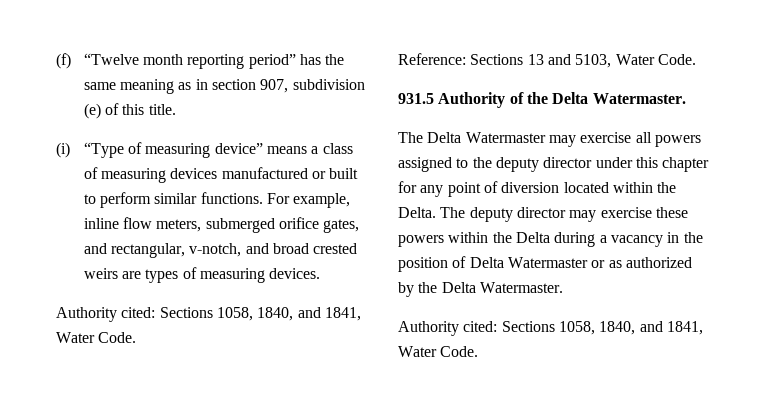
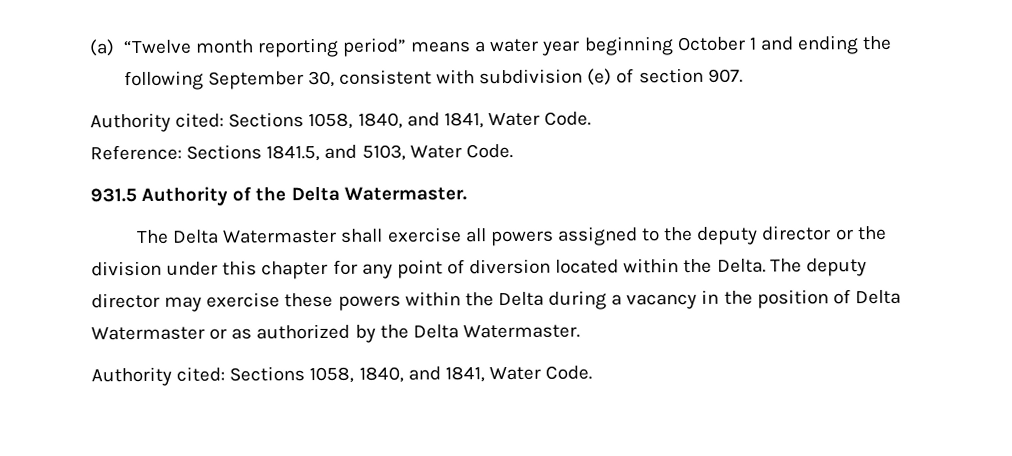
- (f) “Twelve month reporting period” has the same meaning as in section 907, subdivision (e) of this title.
- (i) “Type of measuring device” means a class of measuring devices manufactured or built to perform similar functions. For example, inline flow meters, submerged orifice gates, and rectangular, v-notch, and broad crested weirs are types of measuring devices.
+ (a) “Twelve month reporting period” means a water year beginning October 1 and ending the following September 30, consistent with subdivision (e) of section 907.
- Reference: Sections 13 and 5103, Water Code.
+ Reference: Sections 1841.5, and 5103, Water Code.
- The Delta Watermaster may exercise all powers assigned to the deputy director under this chapter for any point of diversion located within the Delta.
+ The Delta Watermaster shall exercise all powers assigned to the deputy director or the division under this chapter for any point of diversion located within the Delta.

